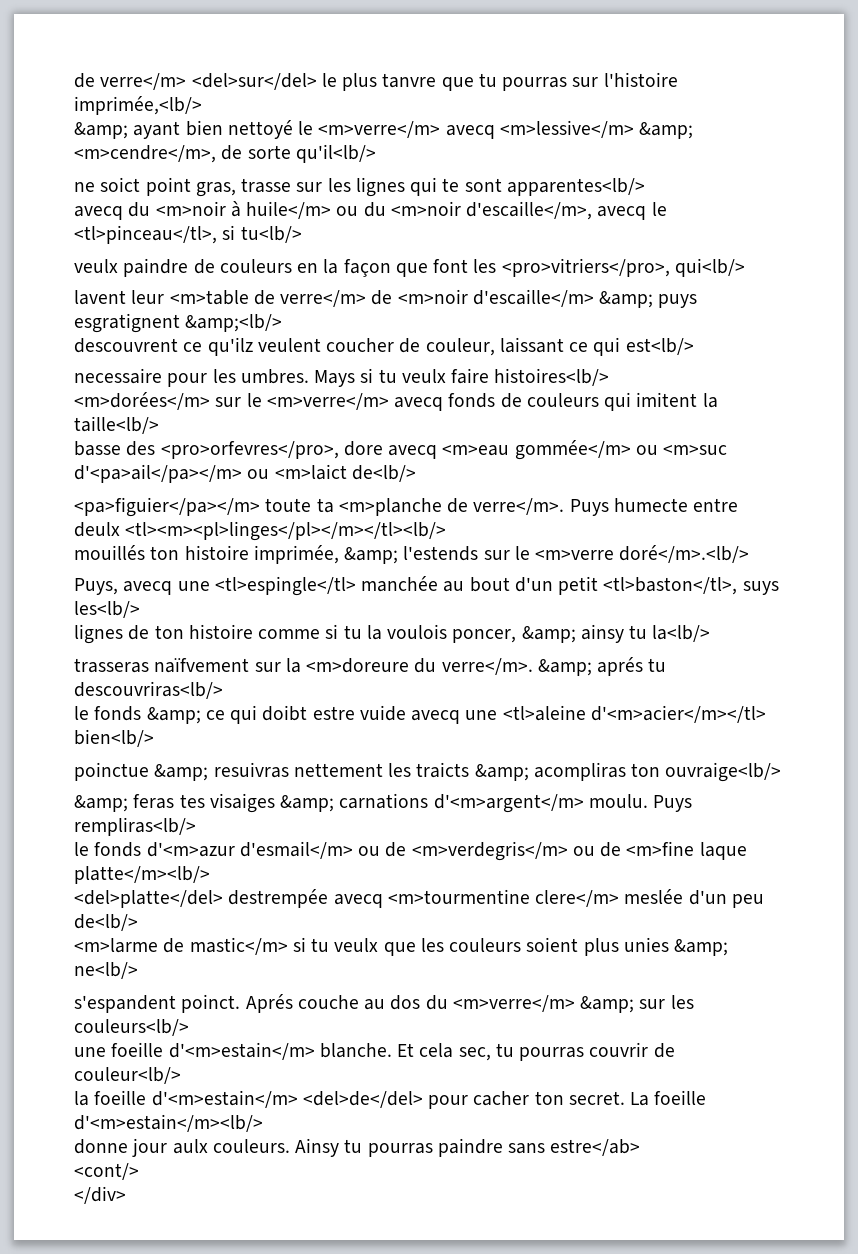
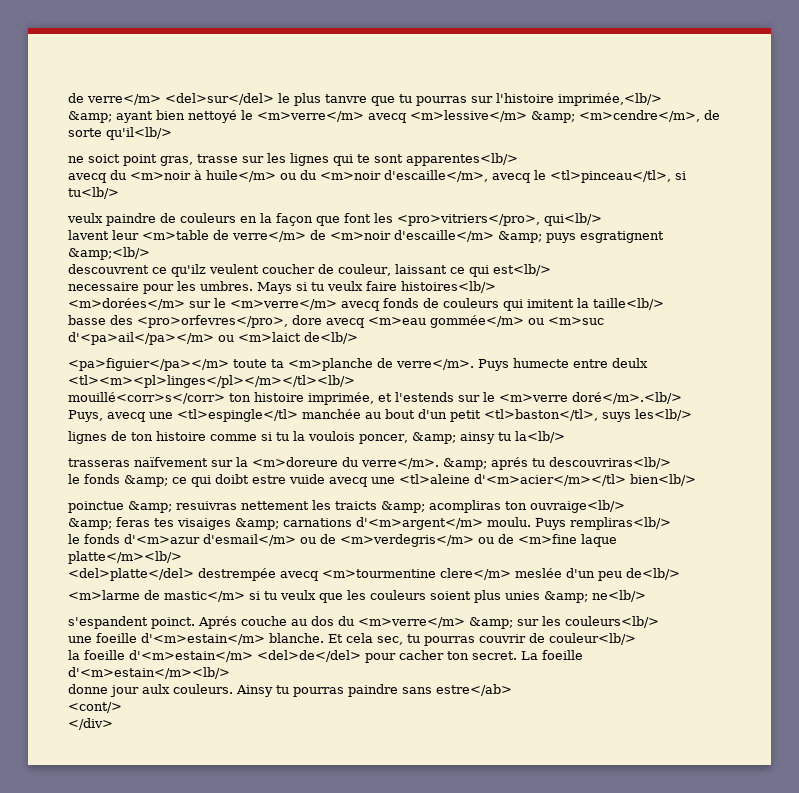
- mouillés ton histoire imprimée, &amp; l'estends sur le <m>verre doré</m>.<lb/>
+ mouillé<corr>s</corr> ton histoire imprimée, et l'estends sur le <m>verre doré</m>.<lb/>

